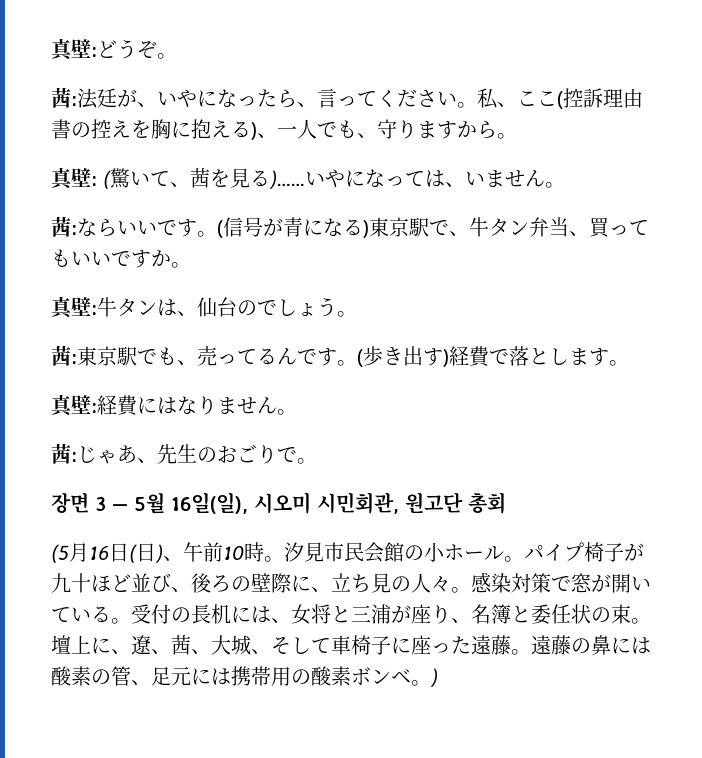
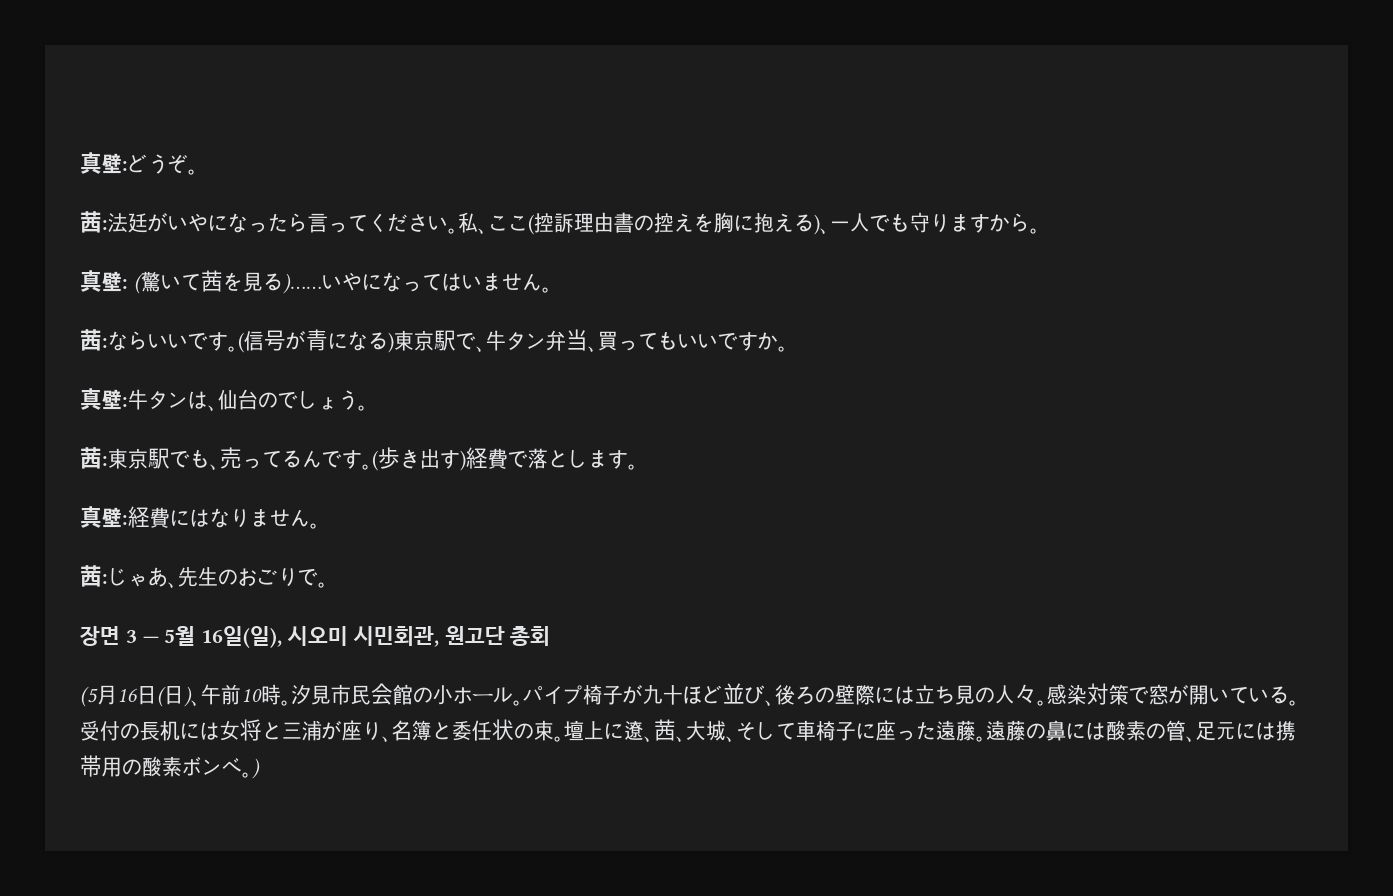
- 茜:法廷が、いやになったら、言ってください。
+ 茜:法廷がいやになったら言ってください。
- 私、ここ(控訴理由書の控えを胸に抱える)、一人でも、守りますから。
+ 私、ここ(控訴理由書の控えを胸に抱える)、一人でも守りますから。
- 真壁: (驚いて、茜を見る)……
+ 真壁: (驚いて茜を見る)……
- いやになっては、いません。
+ いやになってはいません。
- パイプ椅子が九十ほど並び、後ろの壁際に、立ち見の人々。
+ パイプ椅子が九十ほど並び、後ろの壁際には立ち見の人々。
- 受付の長机には、女将と三浦が座り、名簿と委任状の束。
+ 受付の長机には女将と三浦が座り、名簿と委任状の束。
- 壇上に、遼、茜、大城、そして車椅子に座った遠藤。
+ 壇上に遼、茜、大城、そして車椅子に座った遠藤。

